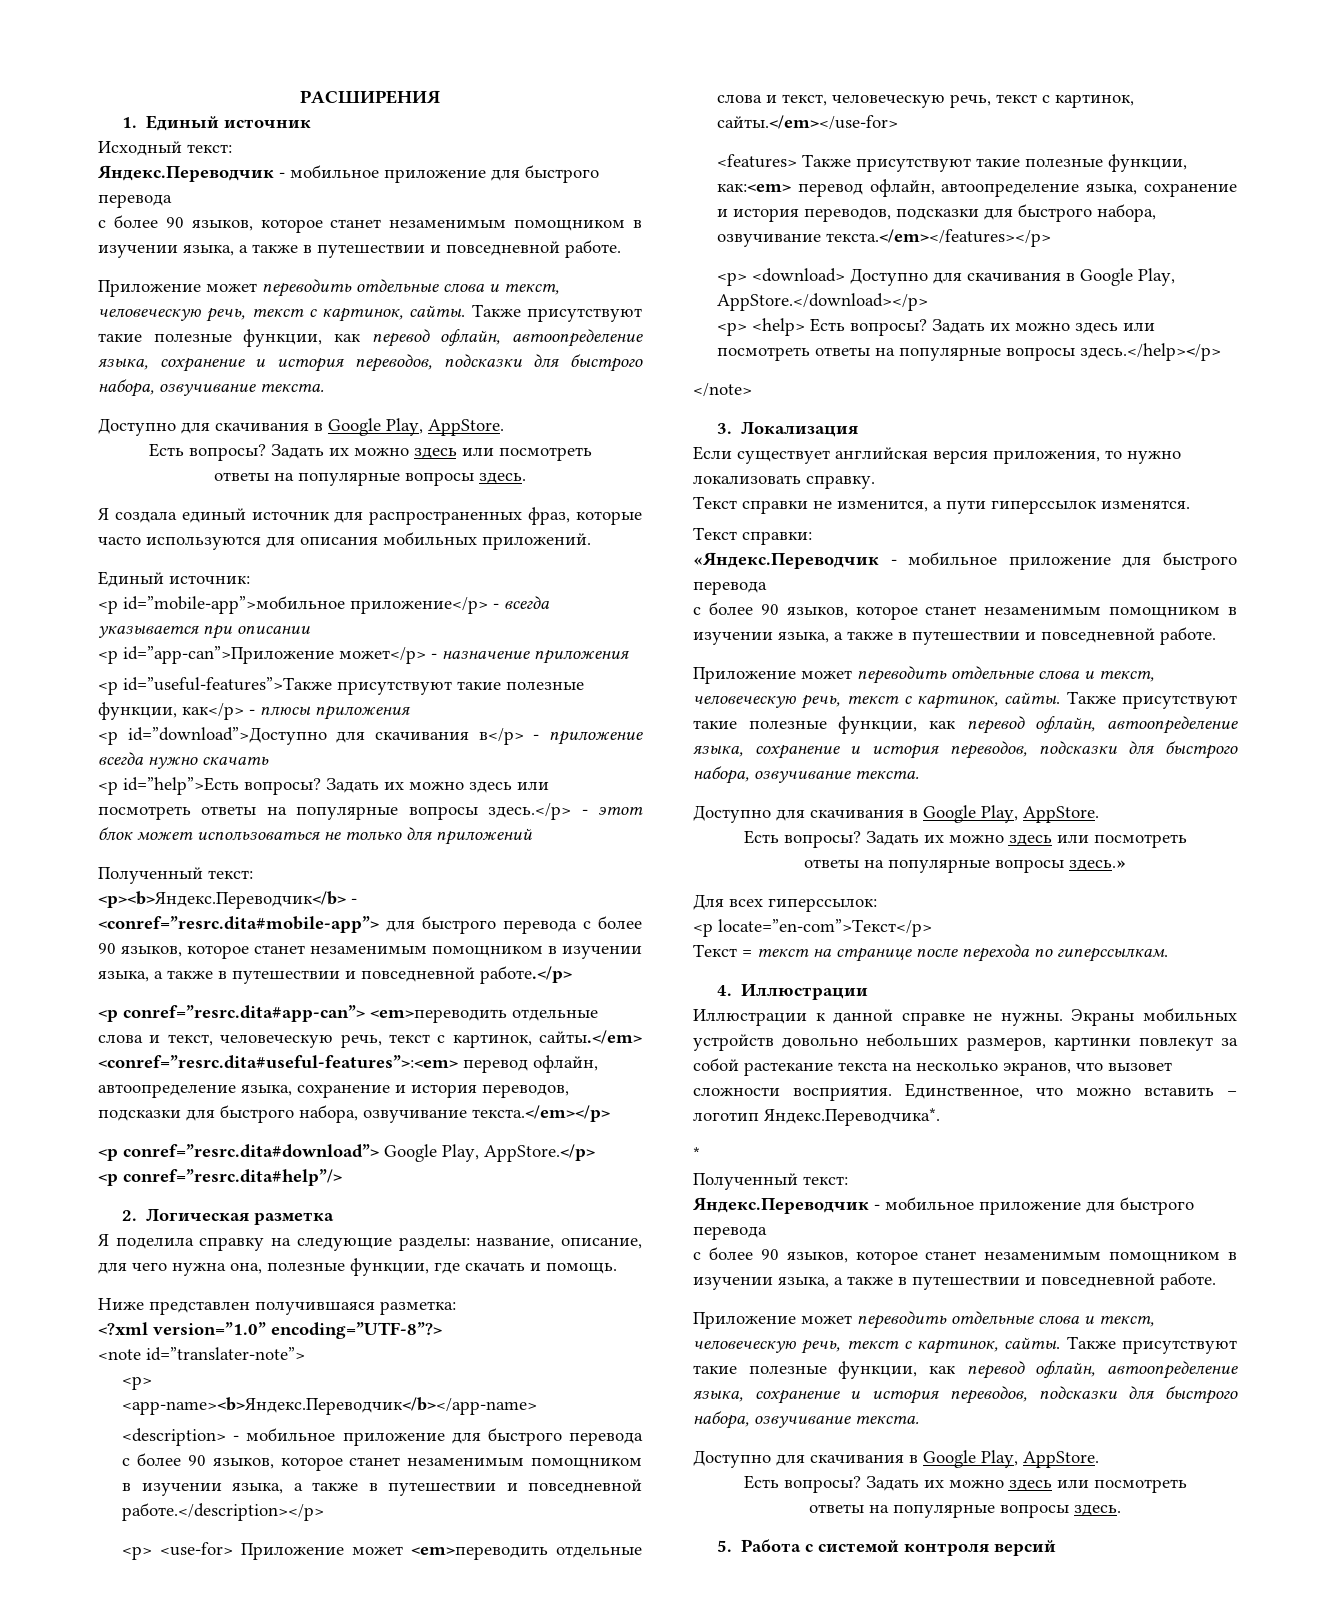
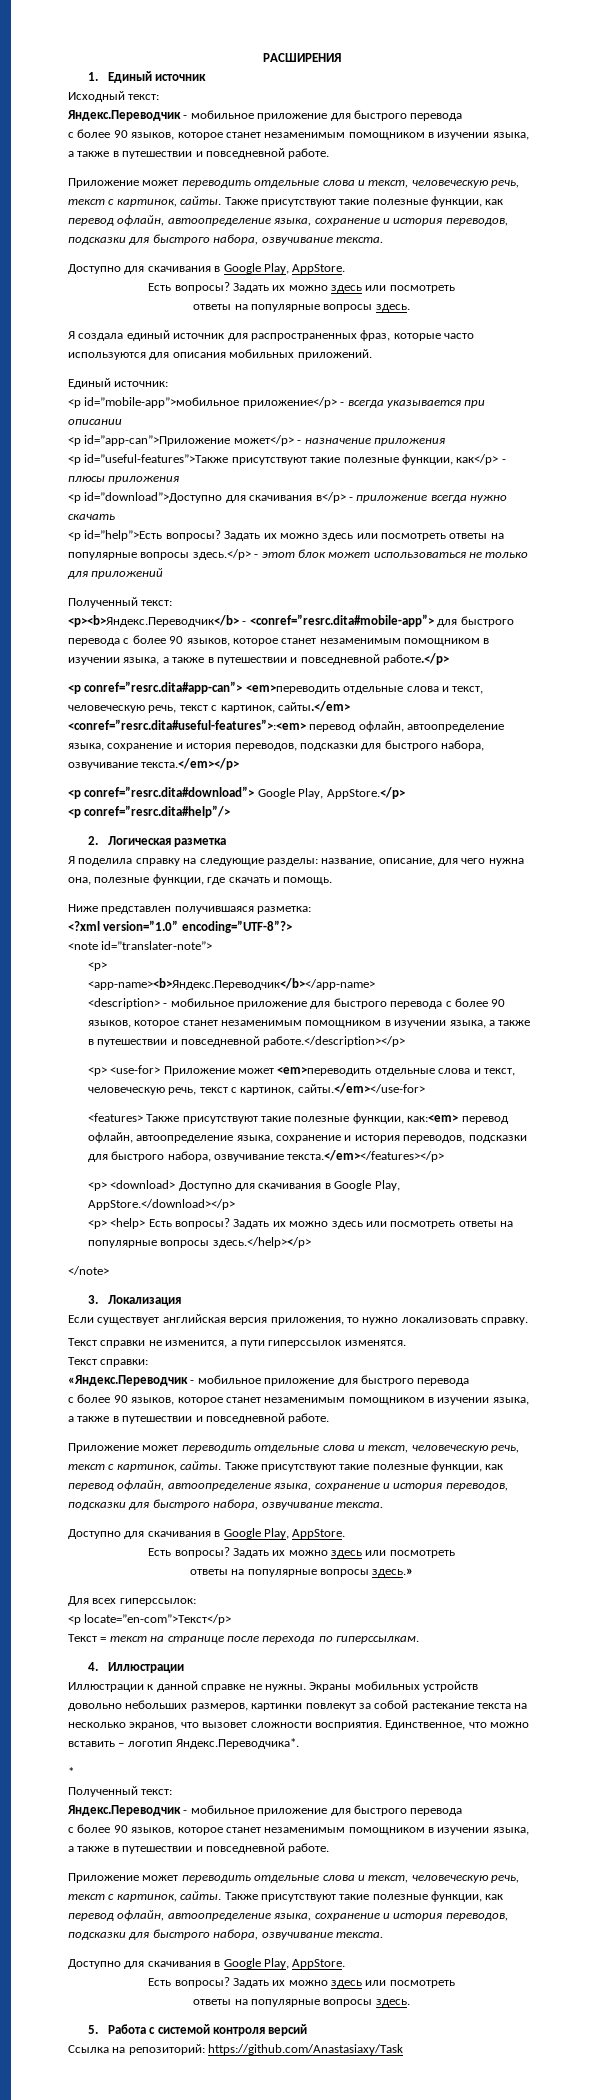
+ Ссылка на репозиторий: https://github.com/Anastasiaxy/Task

